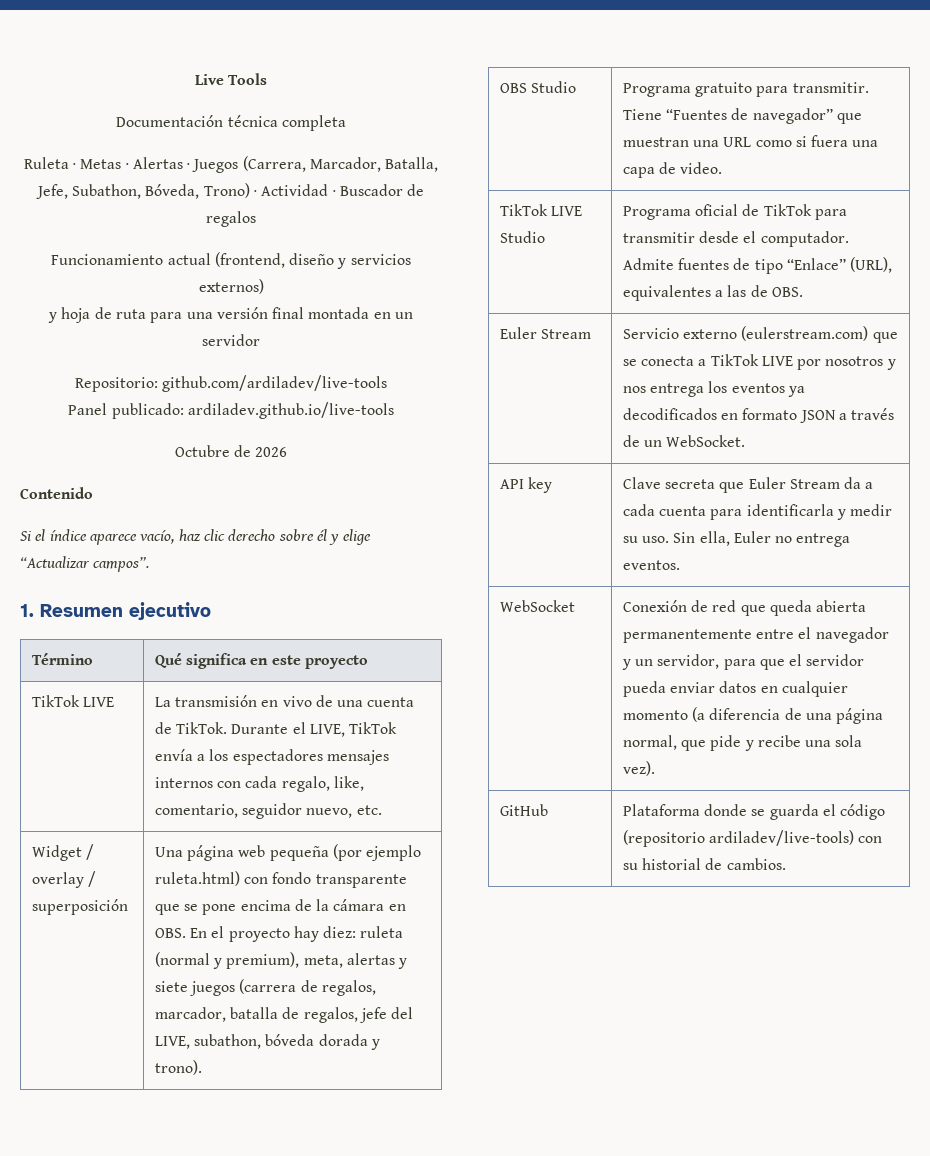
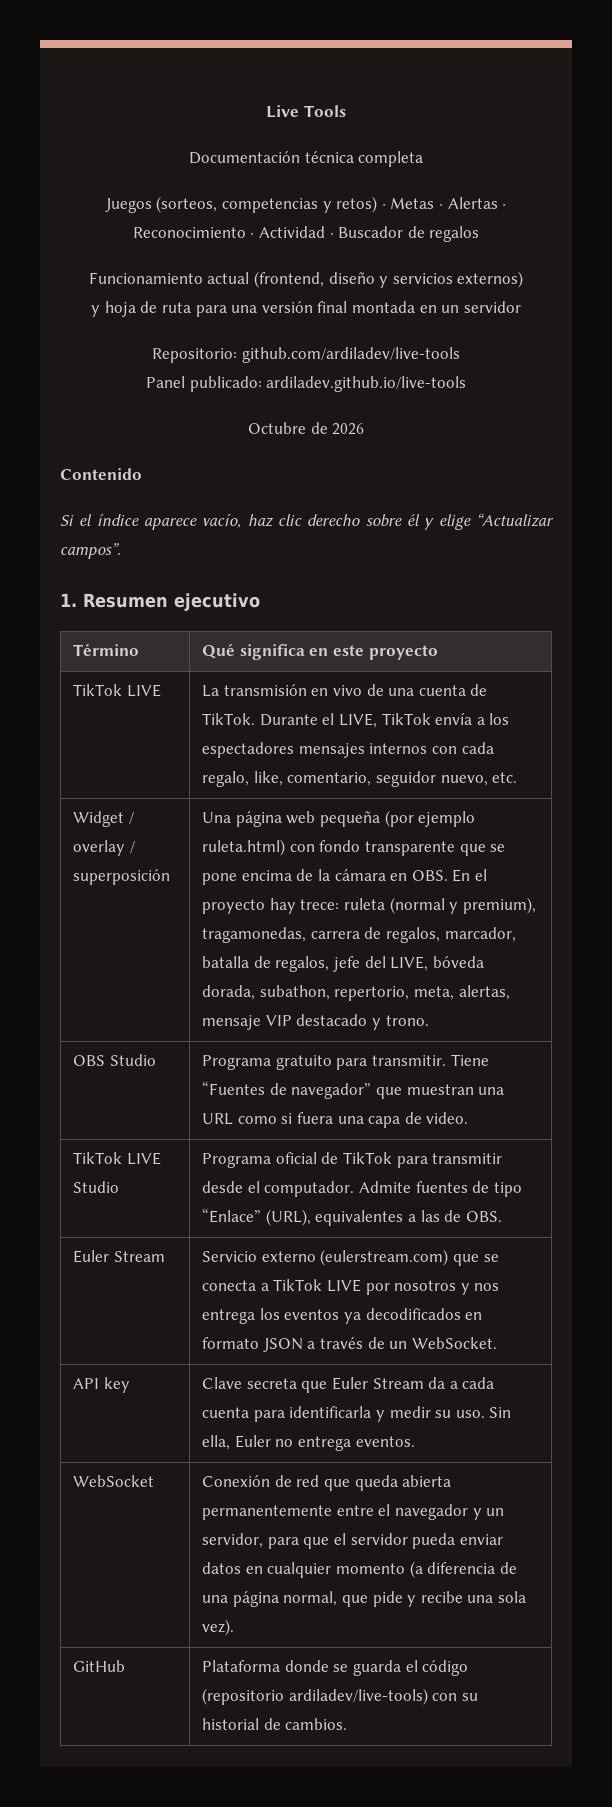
- Ruleta · Metas · Alertas · Juegos (Carrera, Marcador, Batalla, Jefe, Subathon, Bóveda, Trono) · Actividad · Buscador de regalos
+ Juegos (sorteos, competencias y retos) · Metas · Alertas · Reconocimiento · Actividad · Buscador de regalos
- Una página web pequeña (por ejemplo ruleta.html) con fondo transparente que se pone encima de la cámara en OBS. En el proyecto hay diez: ruleta (normal y premium), meta, alertas y siete juegos (carrera de regalos, marcador, batalla de regalos, jefe del LIVE, subathon, bóveda dorada y trono).
+ Una página web pequeña (por ejemplo ruleta.html) con fondo transparente que se pone encima de la cámara en OBS. En el proyecto hay trece: ruleta (normal y premium), tragamonedas, carrera de regalos, marcador, batalla de regalos, jefe del LIVE, bóveda dorada, subathon, repertorio, meta, alertas, mensaje VIP destacado y trono.

